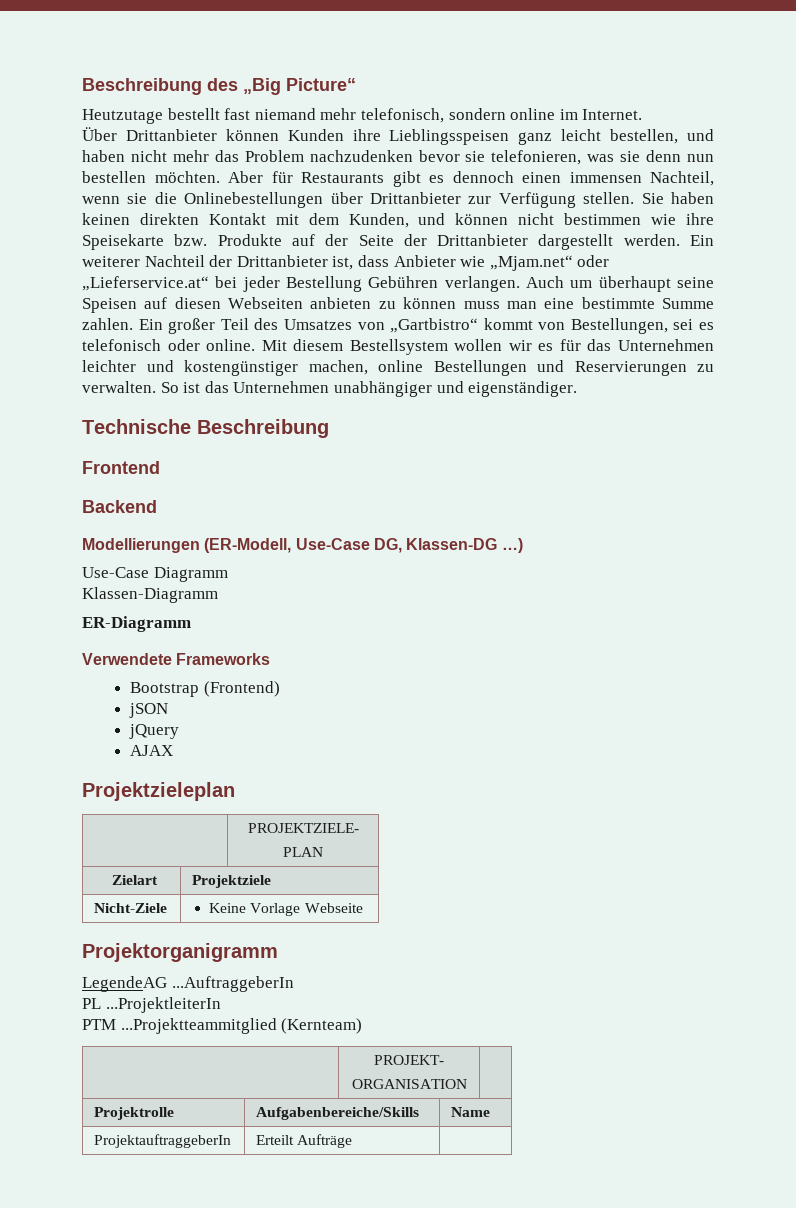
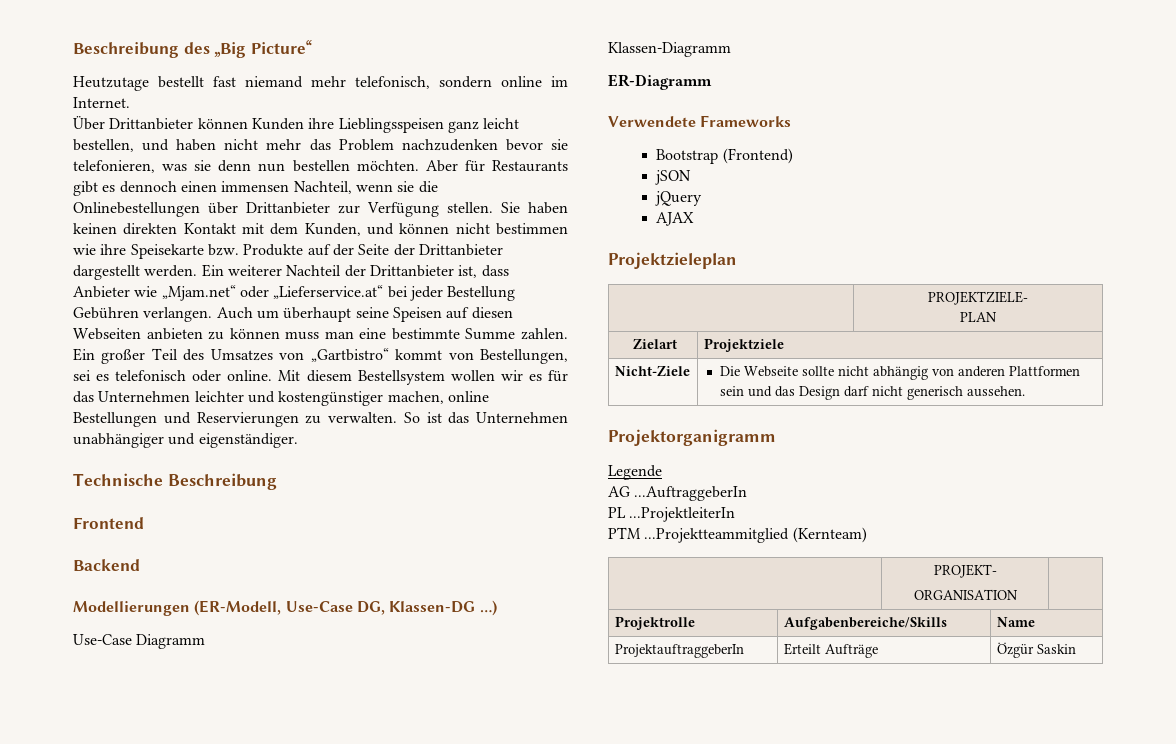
- Nicht-Ziele | Keine Vorlage Webseite
+ Nicht-Ziele | Die Webseite sollte nicht abhängig von anderen Plattformen sein und das Design darf nicht generisch aussehen.
- LegendeAG ...AuftraggeberIn
+ Legende
+ AG ...AuftraggeberIn
- ProjektauftraggeberIn | Erteilt Aufträge |
+ ProjektauftraggeberIn | Erteilt Aufträge | Özgür Saskin

